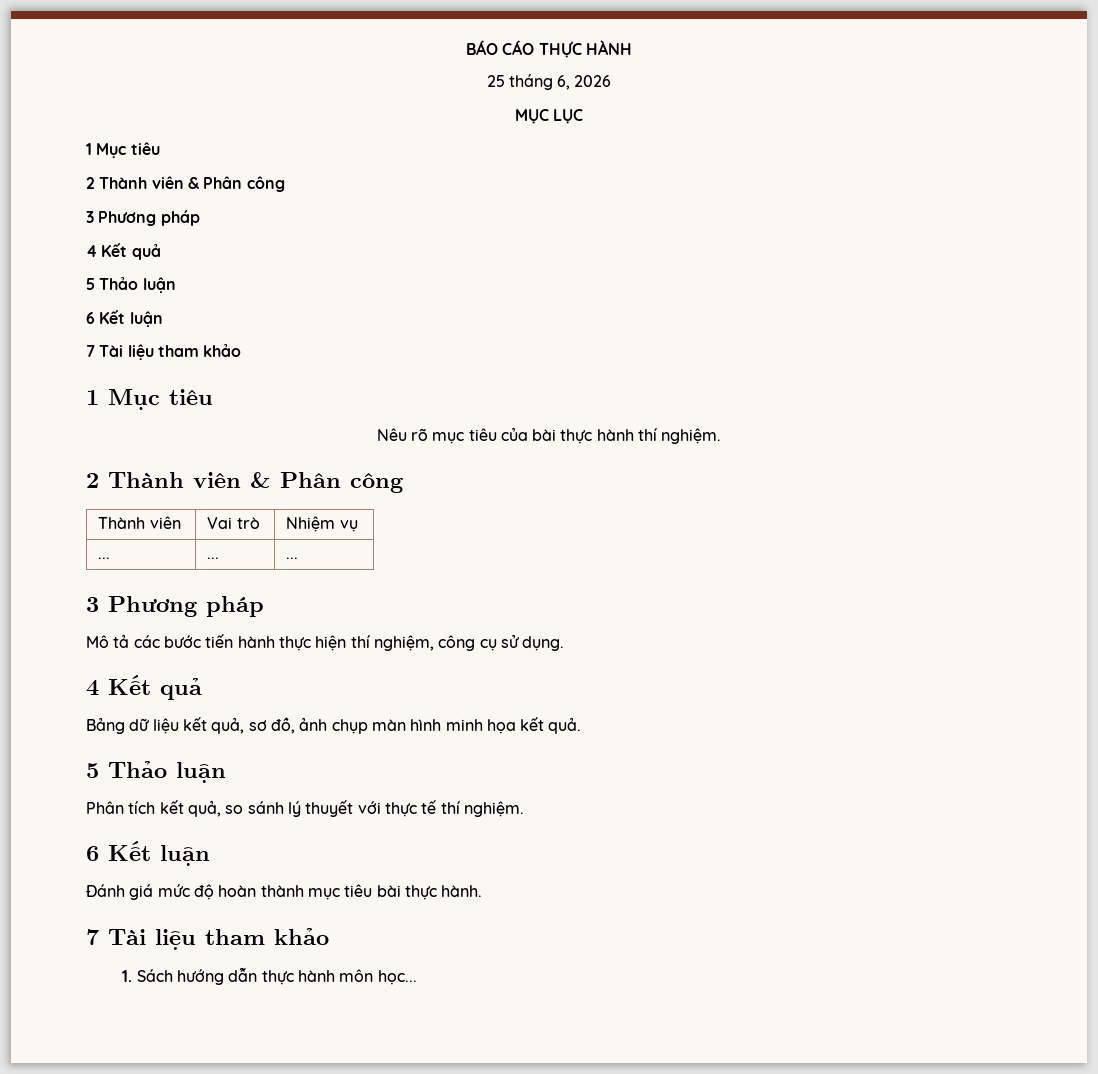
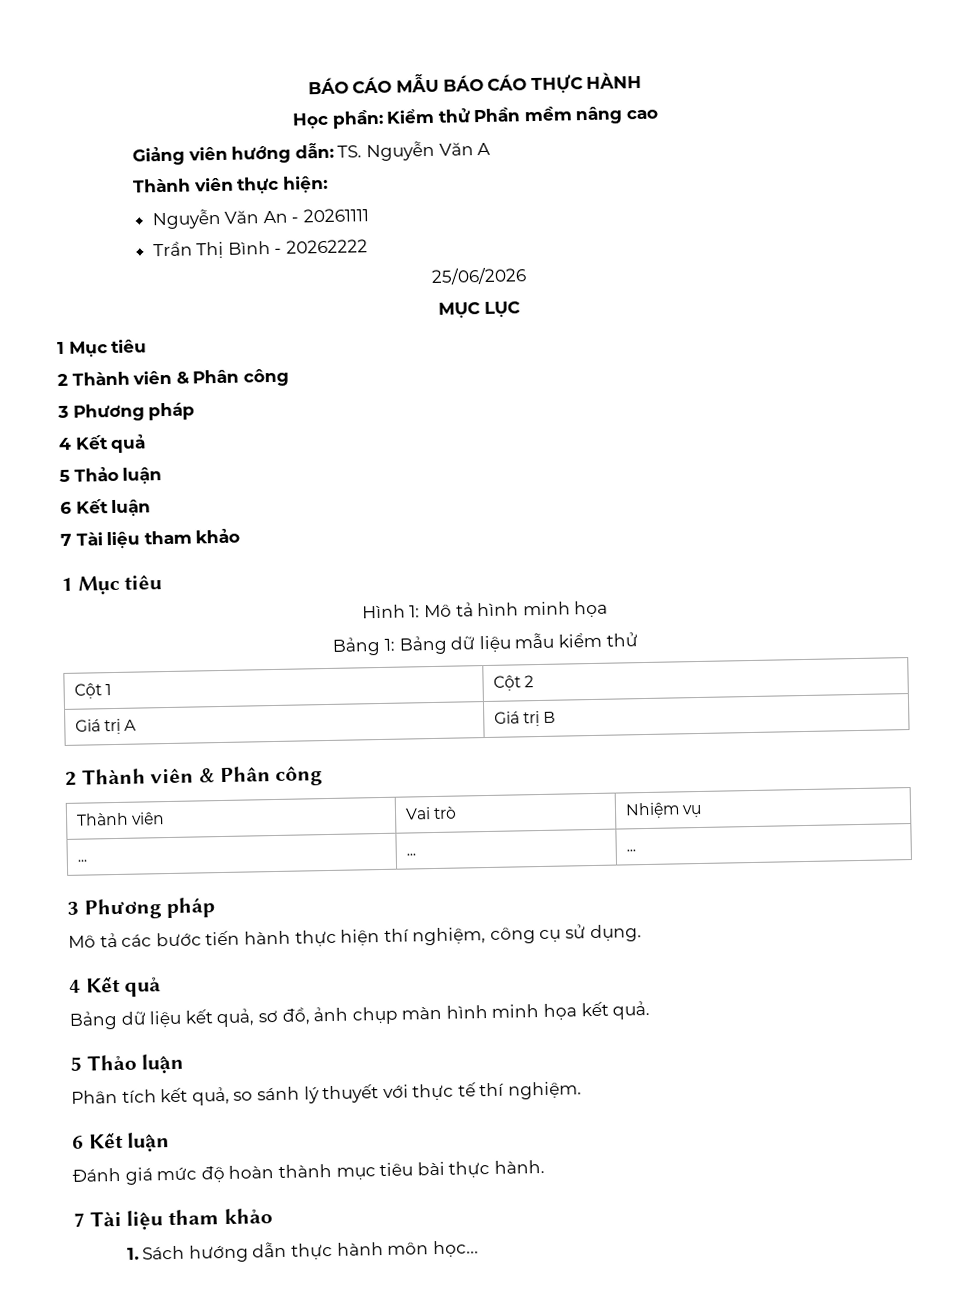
- BÁO CÁO THỰC HÀNH
+ BÁO CÁO MẪU BÁO CÁO THỰC HÀNH
- 25 tháng 6, 2026
+ Học phần: Kiểm thử Phần mềm nâng cao
+ Giảng viên hướng dẫn: TS. Nguyễn Văn A
+ Thành viên thực hiện:
+ Nguyễn Văn An - 20261111
+ Trần Thị Bình - 20262222
+ 25/06/2026
- Nêu rõ mục tiêu của bài thực hành thí nghiệm.
+ Hình 1: Mô tả hình minh họa
+ Bảng 1: Bảng dữ liệu mẫu kiểm thử
+ Cột 1 | Cột 2
+ Giá trị A | Giá trị B

